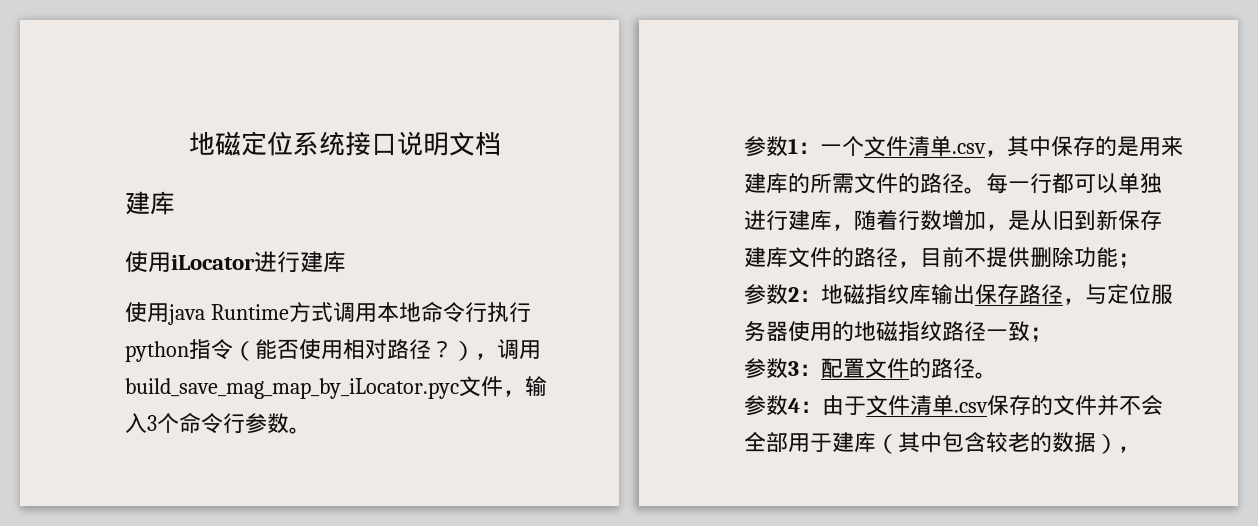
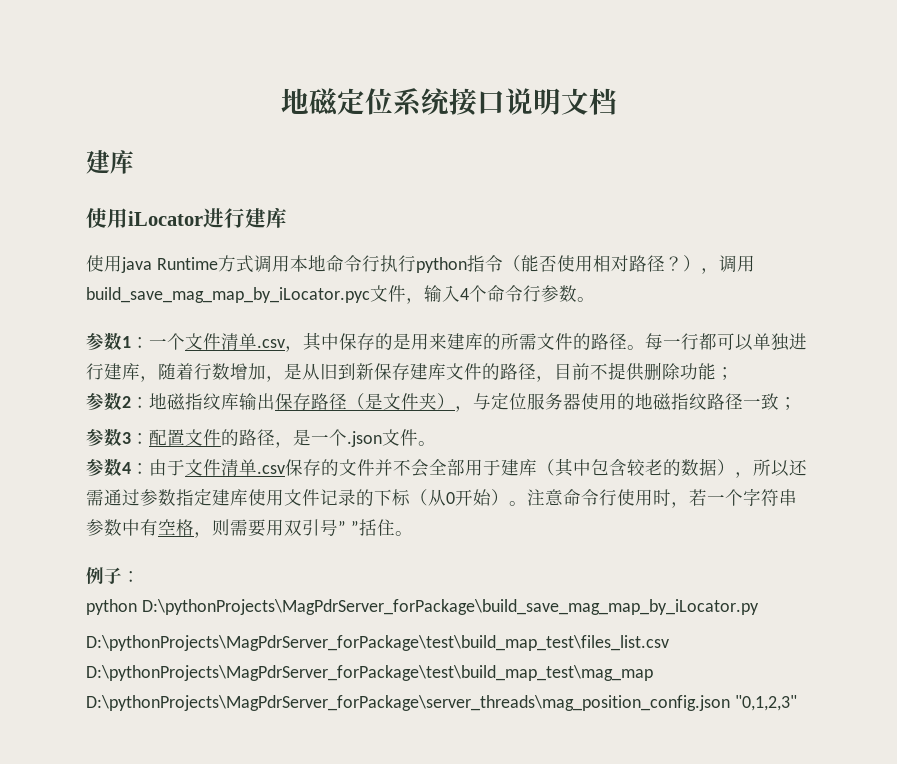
- 使用java Runtime方式调用本地命令行执行python指令（能否使用相对路径？），调用build_save_mag_map_by_iLocator.pyc文件，输入3个命令行参数。
+ 使用java Runtime方式调用本地命令行执行python指令（能否使用相对路径？），调用build_save_mag_map_by_iLocator.pyc文件，输入4个命令行参数。
- 参数2：地磁指纹库输出保存路径，与定位服务器使用的地磁指纹路径一致；
+ 参数2：地磁指纹库输出保存路径（是文件夹），与定位服务器使用的地磁指纹路径一致；
- 参数3：配置文件的路径。
+ 参数3：配置文件的路径，是一个.json文件。
- 参数4：由于文件清单.csv保存的文件并不会全部用于建库（其中包含较老的数据），
+ 参数4：由于文件清单.csv保存的文件并不会全部用于建库（其中包含较老的数据），所以还需通过参数指定建库使用文件记录的下标（从0开始）。注意命令行使用时，若一个字符串参数中有空格，则需要用双引号” ”括住。
+ 例子：
+ python D:\pythonProjects\MagPdrServer_forPackage\build_save_mag_map_by_iLocator.py
+ D:\pythonProjects\MagPdrServer_forPackage\test\build_map_test\files_list.csv D:\pythonProjects\MagPdrServer_forPackage\test\build_map_test\mag_map D:\pythonProjects\MagPdrServer_forPackage\server_threads\mag_position_config.json "0,1,2,3"

